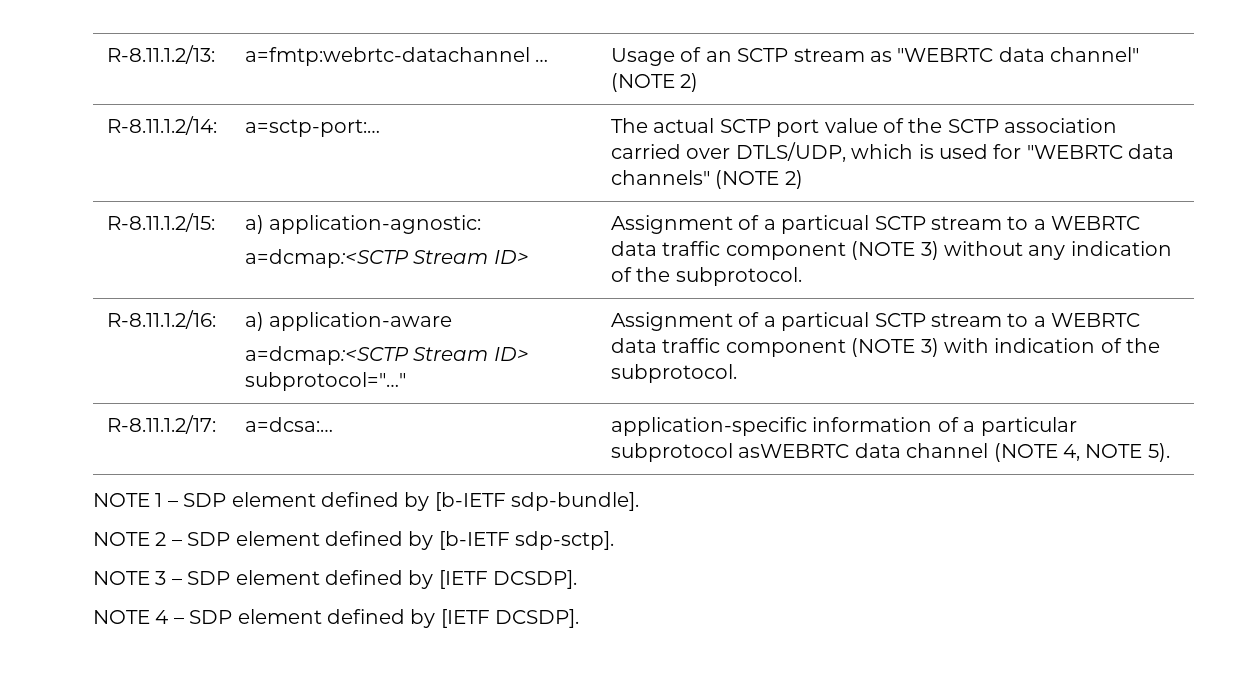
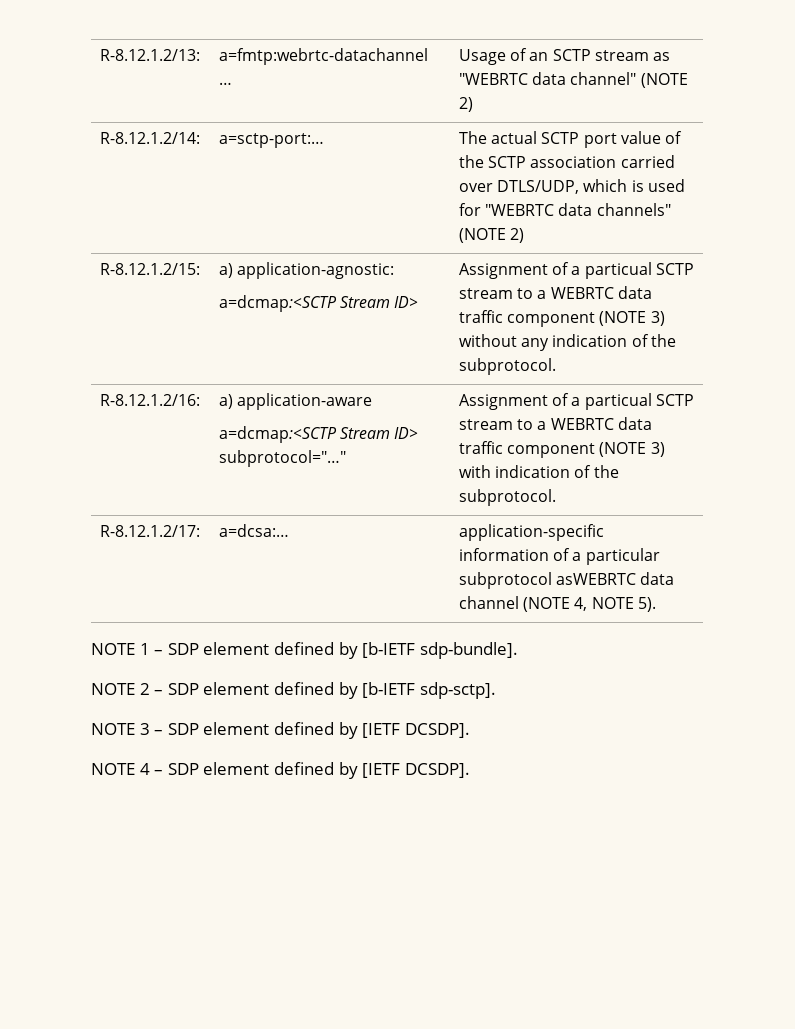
- R-8.11.1.2/13: | a=fmtp:webrtc-datachannel … | Usage of an SCTP stream as "WEBRTC data channel" (NOTE 2)
+ R-8.12.1.2/13: | a=fmtp:webrtc-datachannel … | Usage of an SCTP stream as "WEBRTC data channel" (NOTE 2)
- R-8.11.1.2/14: | a=sctp-port:… | The actual SCTP port value of the SCTP association carried over DTLS/UDP, which is used for "WEBRTC data channels" (NOTE 2)
+ R-8.12.1.2/14: | a=sctp-port:… | The actual SCTP port value of the SCTP association carried over DTLS/UDP, which is used for "WEBRTC data channels" (NOTE 2)
- R-8.11.1.2/15: | a) application-agnostic:
+ R-8.12.1.2/15: | a) application-agnostic:
- R-8.11.1.2/16: | a) application-aware
+ R-8.12.1.2/16: | a) application-aware
- R-8.11.1.2/17: | a=dcsa:… | application-specific information of a particular subprotocol asWEBRTC data channel (NOTE 4, NOTE 5).
+ R-8.12.1.2/17: | a=dcsa:… | application-specific information of a particular subprotocol asWEBRTC data channel (NOTE 4, NOTE 5).

